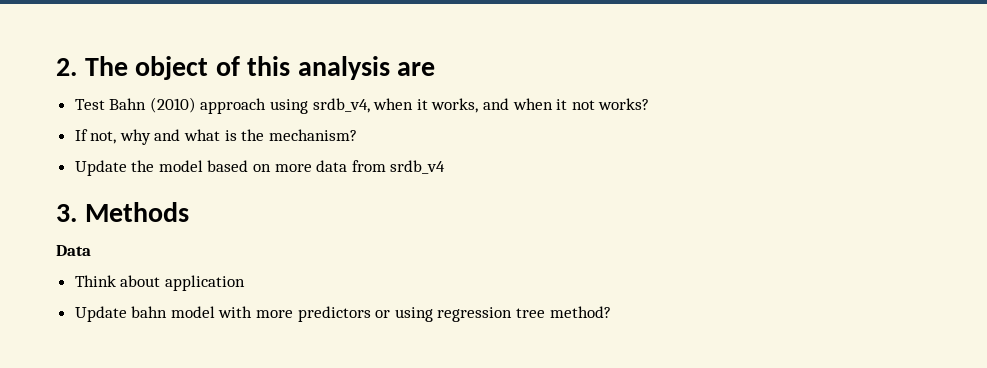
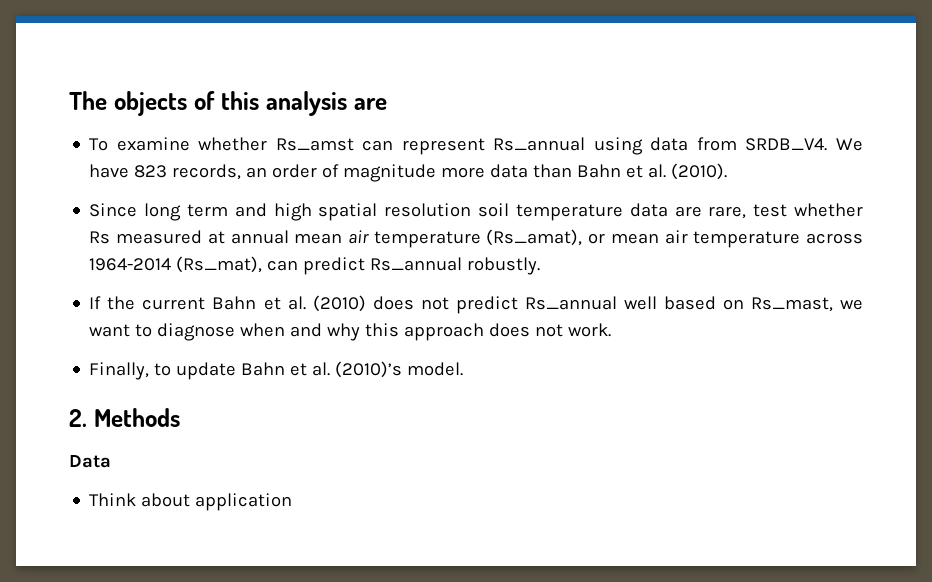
- 2. The object of this analysis are
+ The objects of this analysis are
- Test Bahn (2010) approach using srdb_v4, when it works, and when it not works?
- If not, why and what is the mechanism?
- Update the model based on more data from srdb_v4
- 3. Methods
+ To examine whether Rs_amst can represent Rs_annual using data from SRDB_V4. We have 823 records, an order of magnitude more data than Bahn et al. (2010).
+ Since long term and high spatial resolution soil temperature data are rare, test whether Rs measured at annual mean air temperature (Rs_amat), or mean air temperature across 1964-2014 (Rs_mat), can predict Rs_annual robustly.
+ If the current Bahn et al. (2010) does not predict Rs_annual well based on Rs_mast, we want to diagnose when and why this approach does not work.
+ Finally, to update Bahn et al. (2010)’s model.
+ 2. Methods
- Update bahn model with more predictors or using regression tree method?

